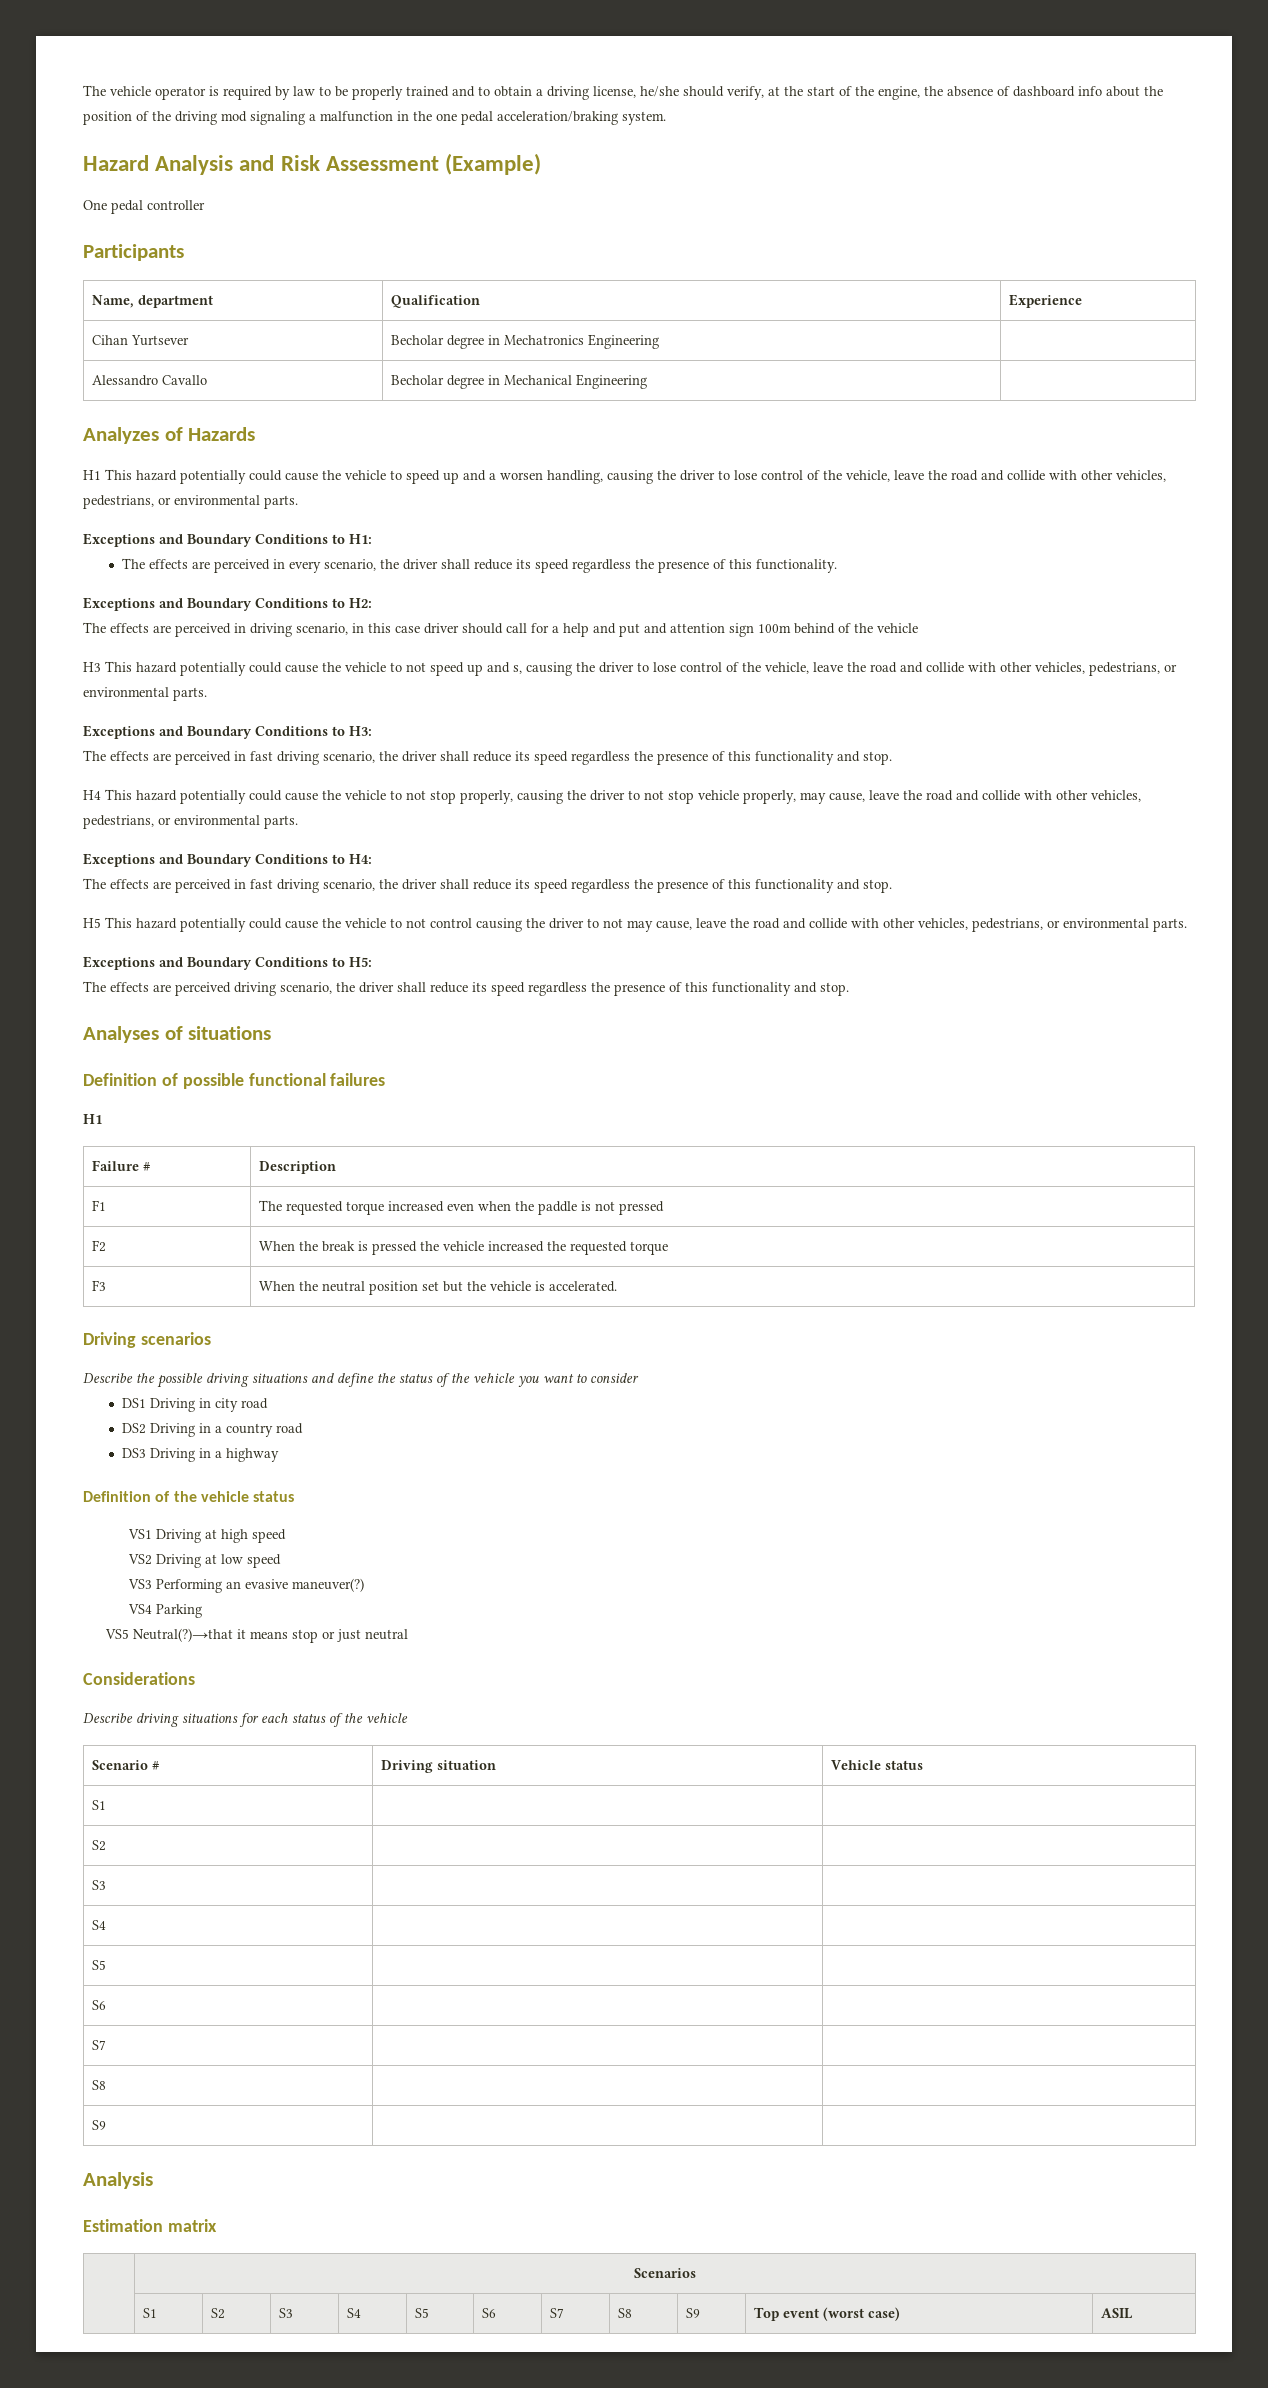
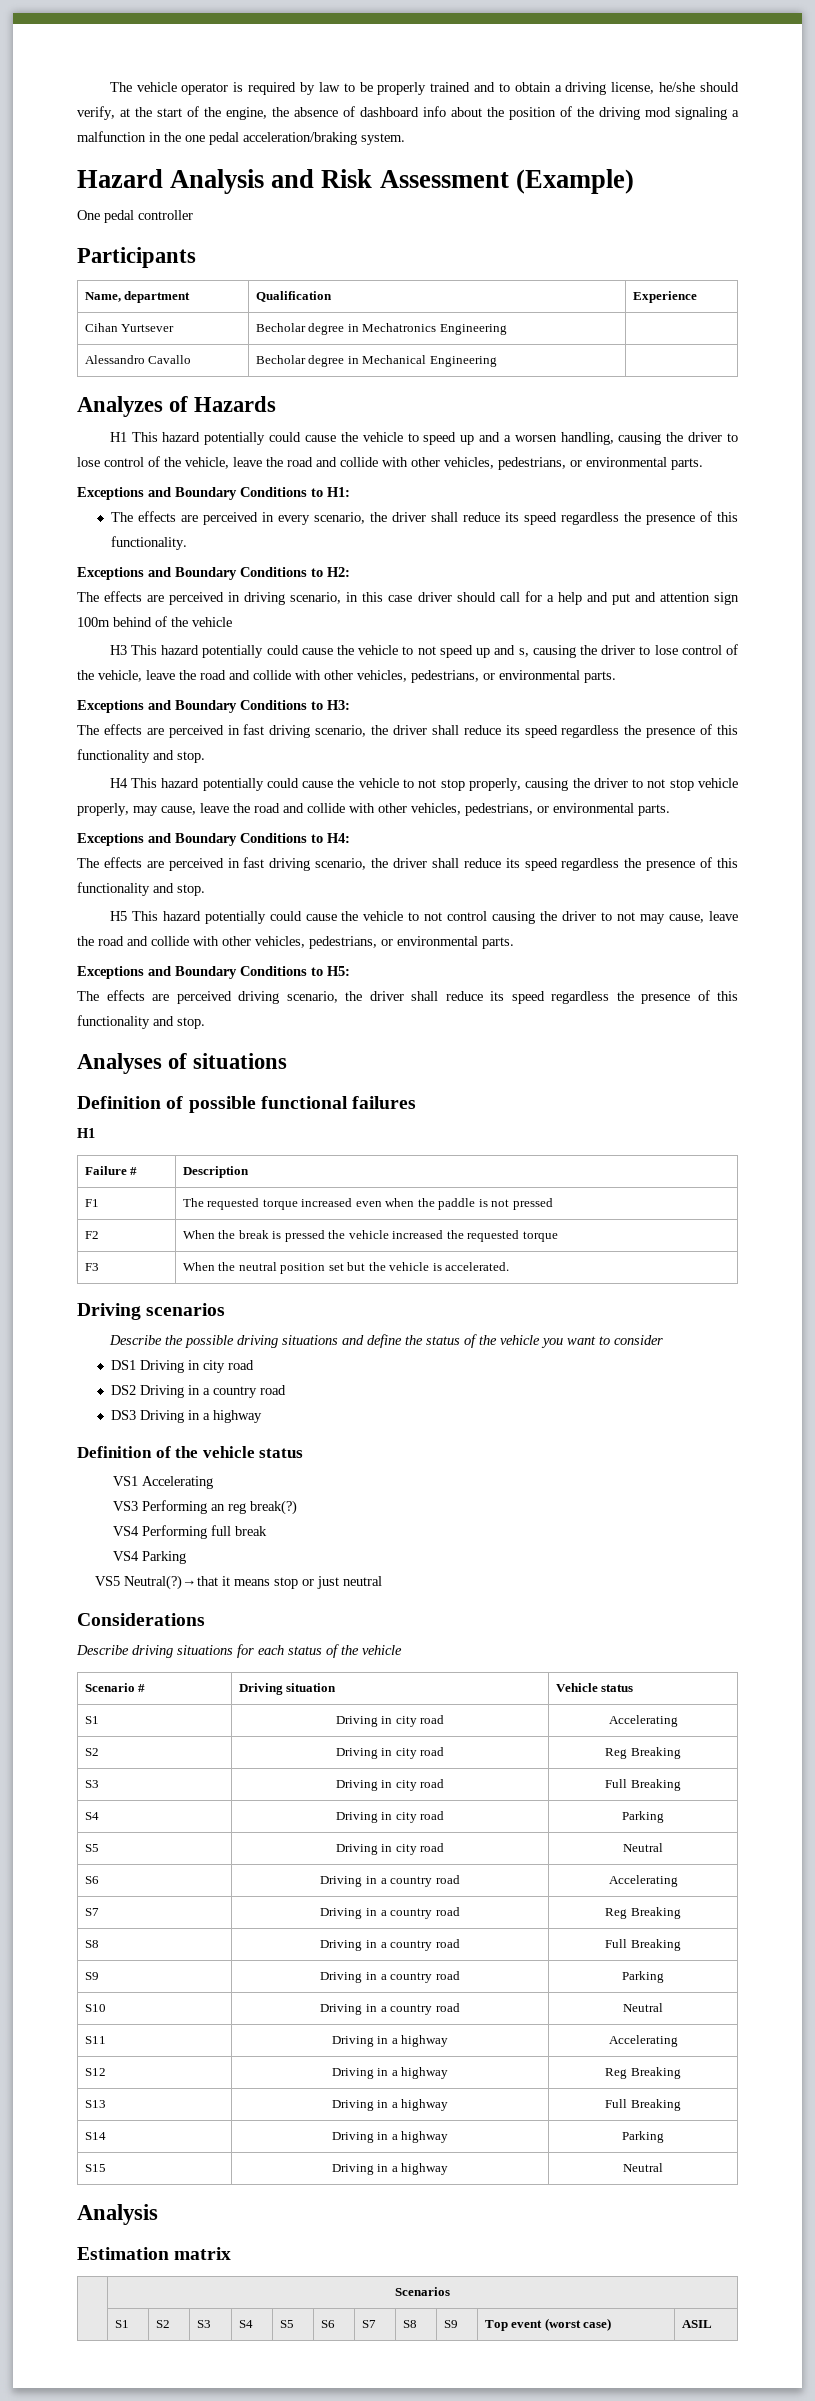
- VS1 Driving at high speed
- VS2 Driving at low speed
- VS3 Performing an evasive maneuver(?)
+ VS1 Accelerating
+ VS3 Performing an reg break(?)
+ VS4 Performing full break
- S1 | |
- S2 | |
- S3 | |
- S4 | |
- S5 | |
- S6 | |
- S7 | |
- S8 | |
- S9 | |
+ S1 | Driving in city road | Accelerating
+ S2 | Driving in city road | Reg Breaking
+ S3 | Driving in city road | Full Breaking
+ S4 | Driving in city road | Parking
+ S5 | Driving in city road | Neutral
+ S6 | Driving in a country road | Accelerating
+ S7 | Driving in a country road | Reg Breaking
+ S8 | Driving in a country road | Full Breaking
+ S9 | Driving in a country road | Parking
+ S10 | Driving in a country road | Neutral
+ S11 | Driving in a highway | Accelerating
+ S12 | Driving in a highway | Reg Breaking
+ S13 | Driving in a highway | Full Breaking
+ S14 | Driving in a highway | Parking
+ S15 | Driving in a highway | Neutral

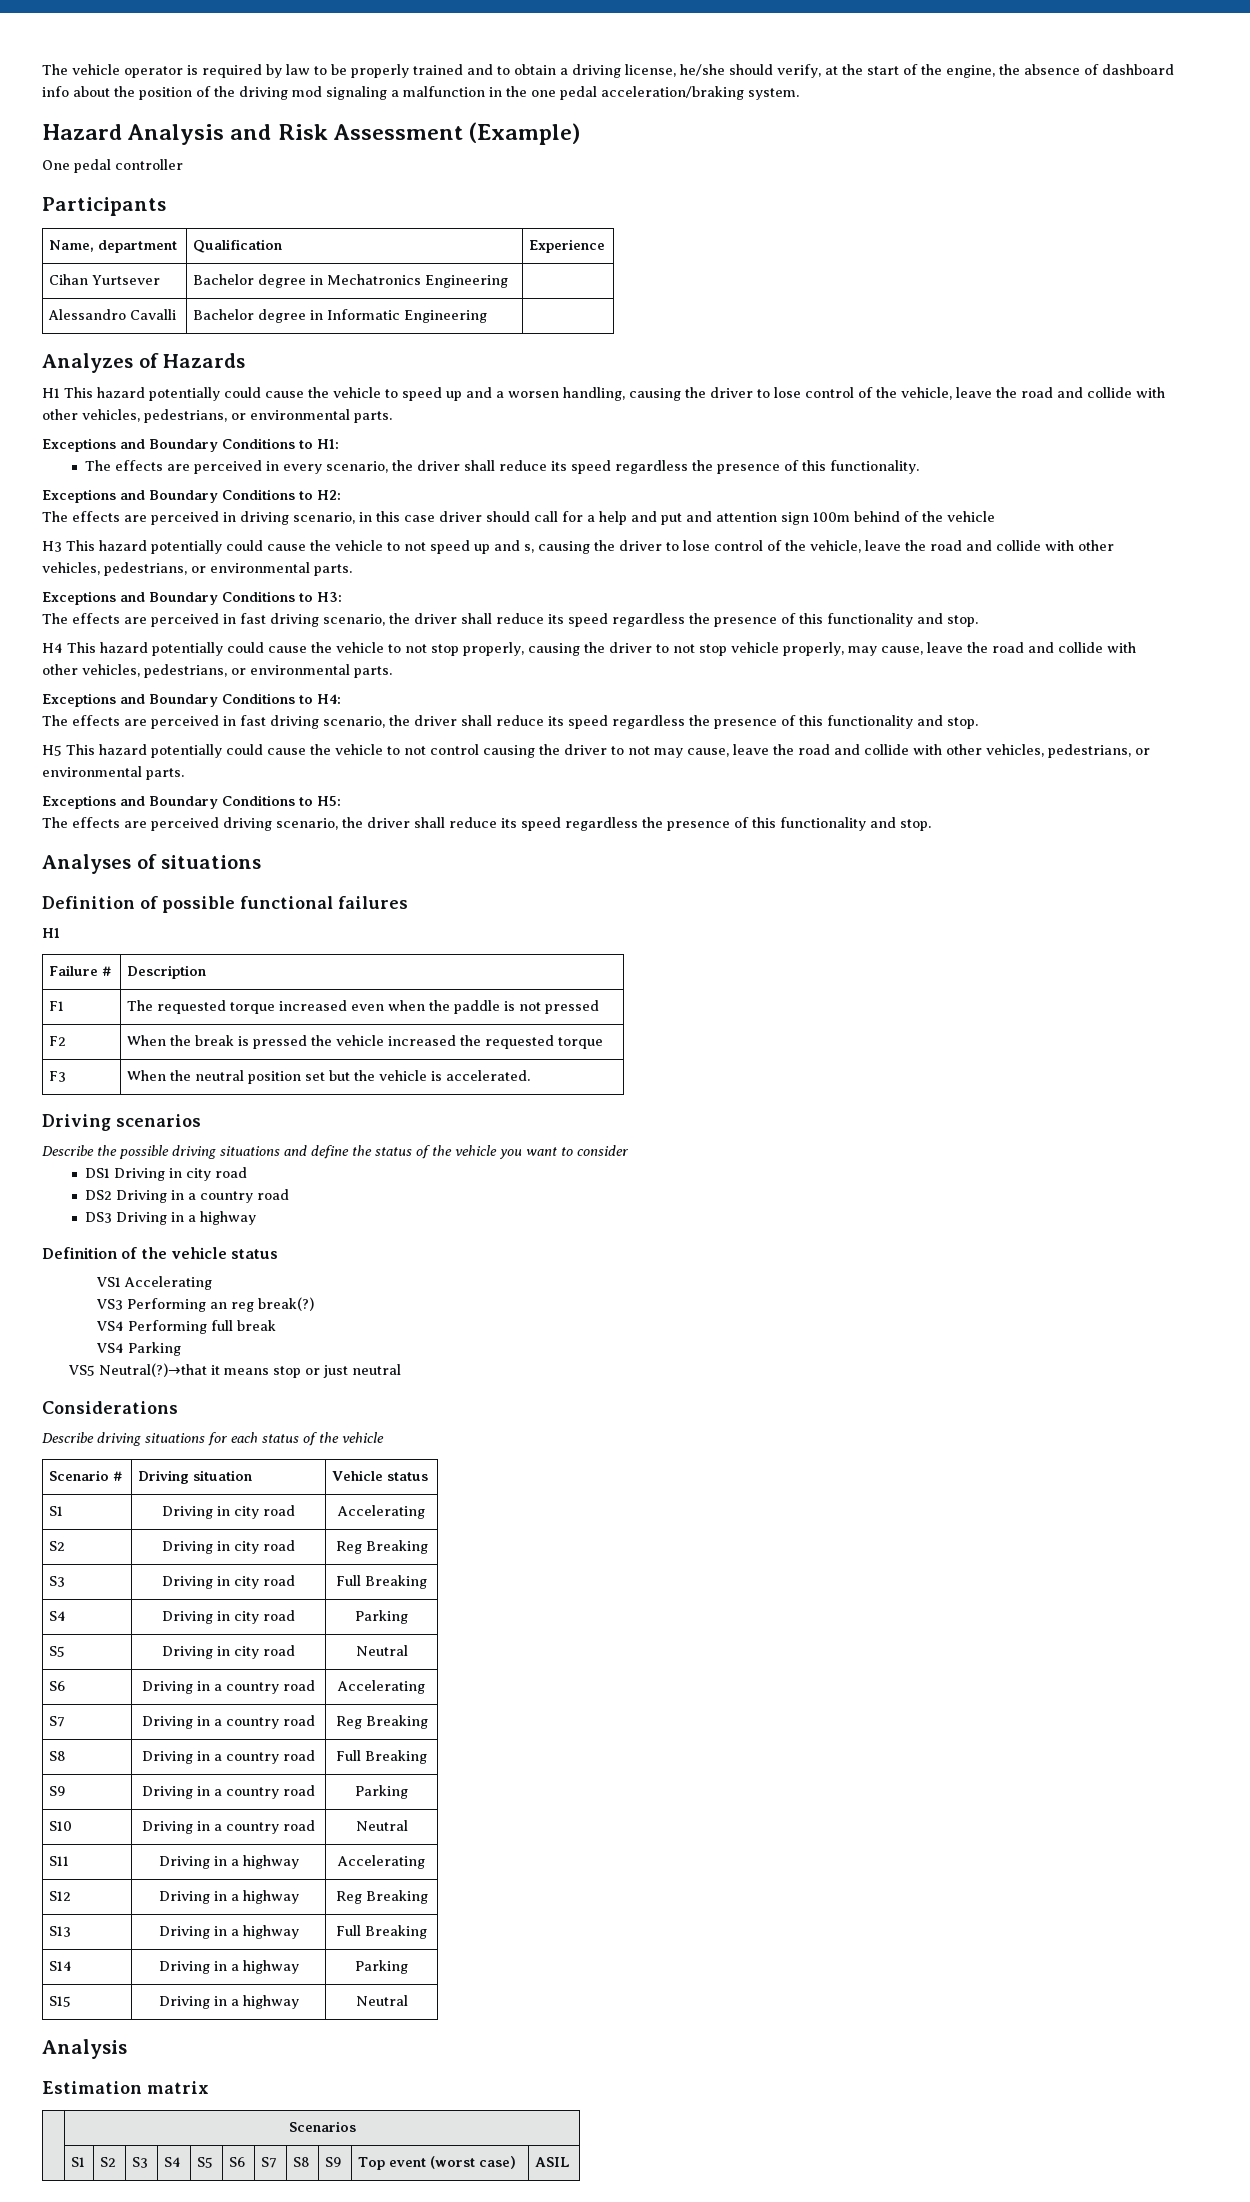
- Cihan Yurtsever | Becholar degree in Mechatronics Engineering |
+ Cihan Yurtsever | Bachelor degree in Mechatronics Engineering |
- Alessandro Cavallo | Becholar degree in Mechanical Engineering |
+ Alessandro Cavalli | Bachelor degree in Informatic Engineering |

